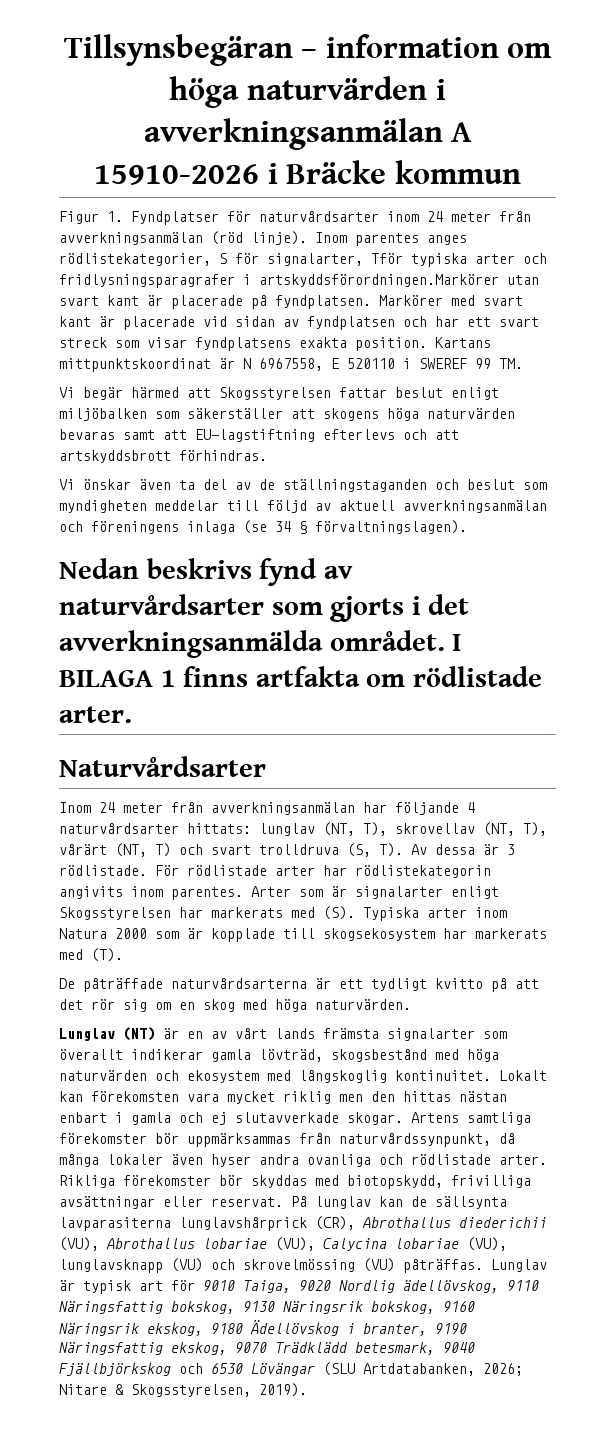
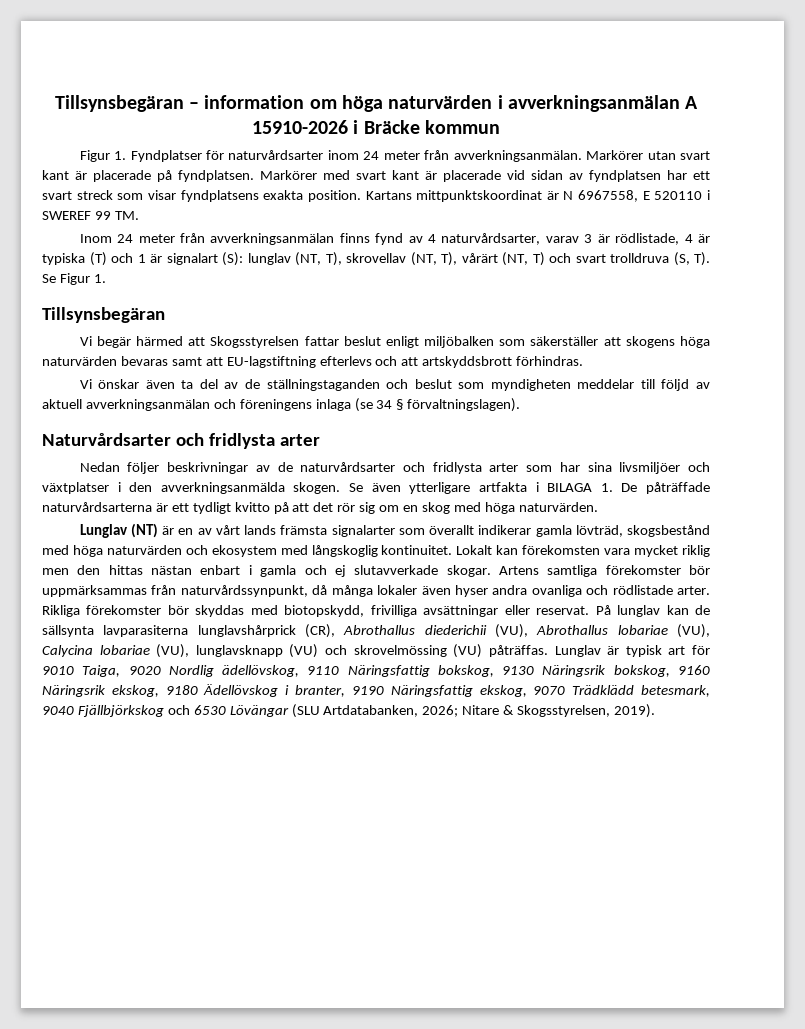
- Figur 1. Fyndplatser för naturvårdsarter inom 24 meter från avverkningsanmälan (röd linje). Inom parentes anges rödlistekategorier, S för signalarter, Tför typiska arter och fridlysningsparagrafer i artskyddsförordningen.Markörer utan svart kant är placerade på fyndplatsen.
+ Figur 1. Fyndplatser för naturvårdsarter inom 24 meter från avverkningsanmälan. Markörer utan svart kant är placerade på fyndplatsen.
- Markörer med svart kant är placerade vid sidan av fyndplatsen och har ett svart streck som visar fyndplatsens exakta position.
+ Markörer med svart kant är placerade vid sidan av fyndplatsen har ett svart streck som visar fyndplatsens exakta position.
+ Inom 24 meter från avverkningsanmälan finns fynd av 4 naturvårdsarter, varav 3 är rödlistade, 4 är typiska (T) och 1 är signalart (S): lunglav (NT, T), skrovellav (NT, T), vårärt (NT, T) och svart trolldruva (S, T). Se Figur 1.
+ Tillsynsbegäran
- Nedan beskrivs fynd av naturvårdsarter som gjorts i det avverkningsanmälda området. I BILAGA 1 finns artfakta om rödlistade arter.
- Naturvårdsarter
- Inom 24 meter från avverkningsanmälan har följande 4 naturvårdsarter hittats: lunglav (NT, T), skrovellav (NT, T), vårärt (NT, T) och svart trolldruva (S, T). Av dessa är 3 rödlistade. För rödlistade arter har rödlistekategorin angivits inom parentes. Arter som är signalarter enligt Skogsstyrelsen har markerats med (S). Typiska arter inom Natura 2000 som är kopplade till skogsekosystem har markerats med (T).
- De påträffade naturvårdsarterna är ett tydligt kvitto på att det rör sig om en skog med höga naturvärden.
+ Naturvårdsarter och fridlysta arter
+ Nedan följer beskrivningar av de naturvårdsarter och fridlysta arter som har sina livsmiljöer och växtplatser i den avverkningsanmälda skogen. Se även ytterligare artfakta i BILAGA 1. De påträffade naturvårdsarterna är ett tydligt kvitto på att det rör sig om en skog med höga naturvärden.

